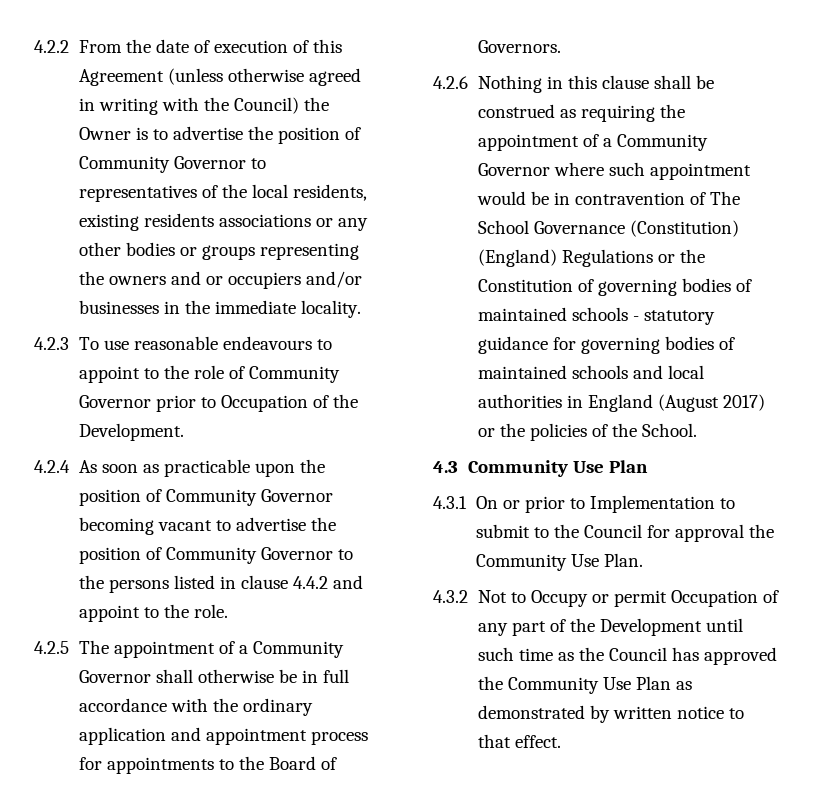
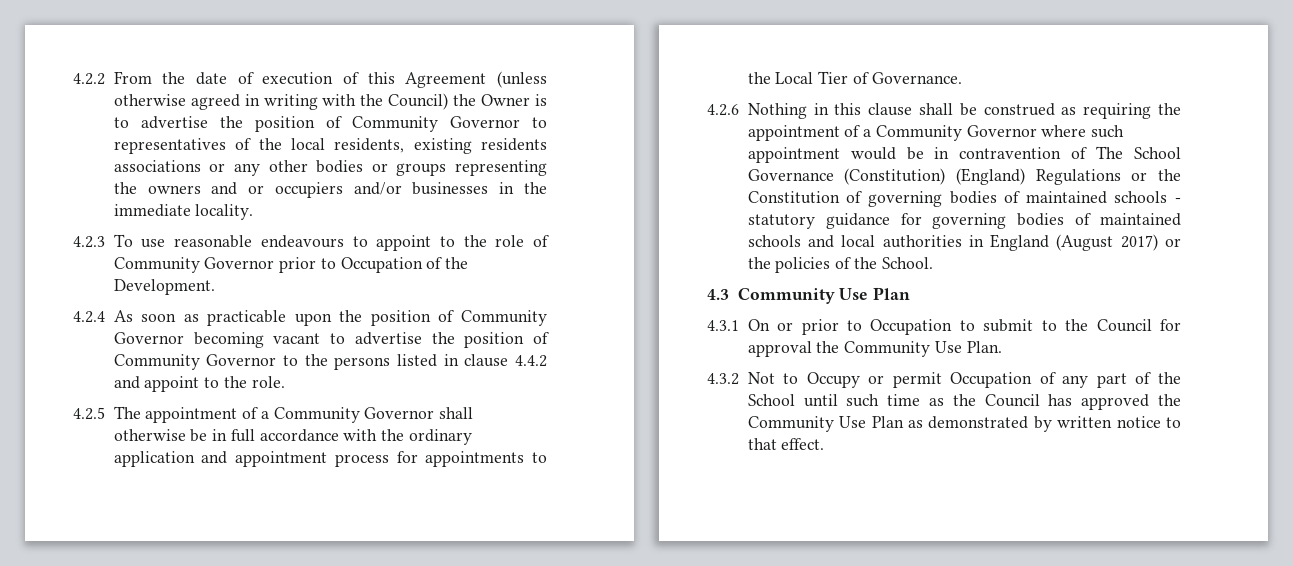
- 4.2.5 The appointment of a Community Governor shall otherwise be in full accordance with the ordinary application and appointment process for appointments to the Board of Governors.
+ 4.2.5 The appointment of a Community Governor shall otherwise be in full accordance with the ordinary application and appointment process for appointments to the Local Tier of Governance.
- 4.3.1 On or prior to Implementation to submit to the Council for approval the Community Use Plan.
+ 4.3.1 On or prior to Occupation to submit to the Council for approval the Community Use Plan.
- 4.3.2 Not to Occupy or permit Occupation of any part of the Development until such time as the Council has approved the Community Use Plan as demonstrated by written notice to that effect.
+ 4.3.2 Not to Occupy or permit Occupation of any part of the School until such time as the Council has approved the Community Use Plan as demonstrated by written notice to that effect.

